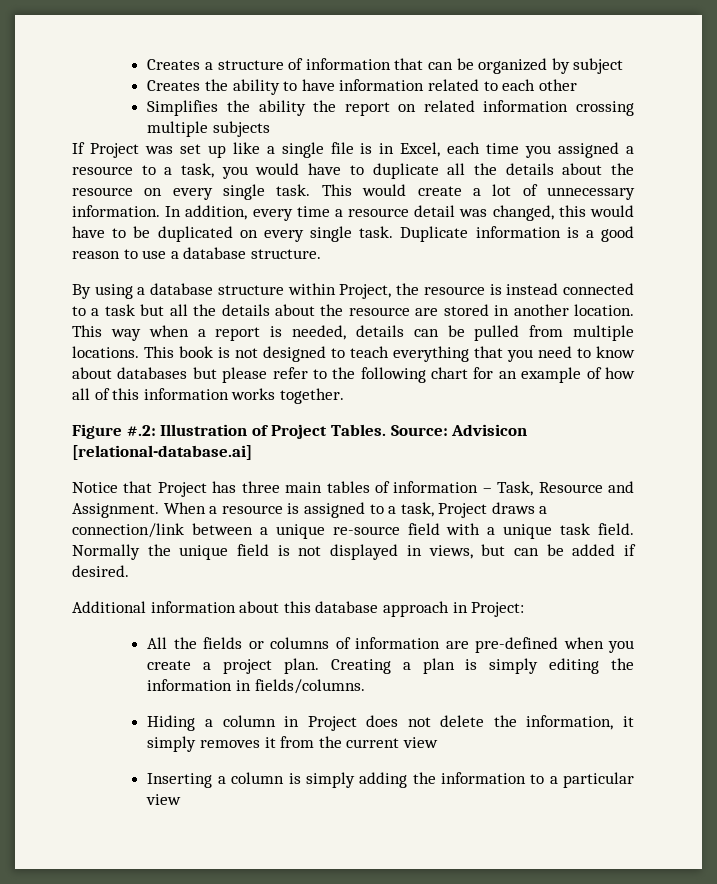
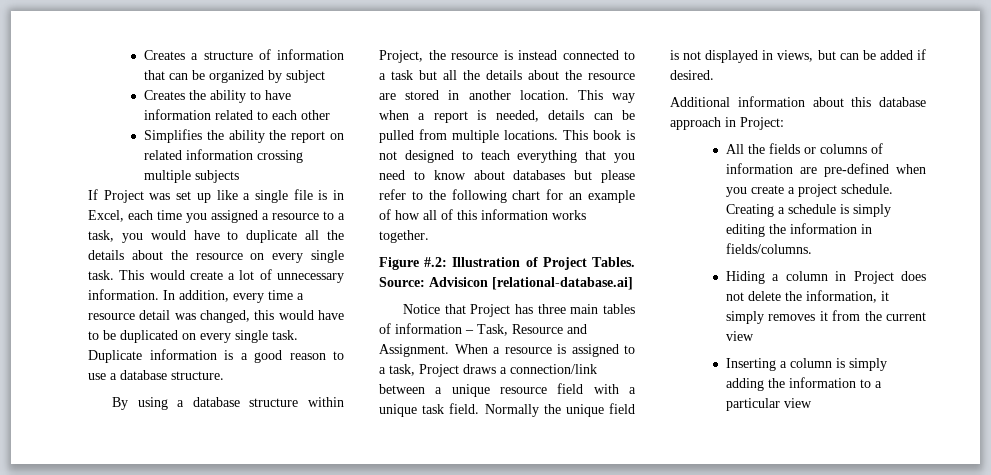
- When a resource is assigned to a task, Project draws a connection/link between a unique re-source field with a unique task field.
+ When a resource is assigned to a task, Project draws a connection/link between a unique resource field with a unique task field.
- All the fields or columns of information are pre-defined when you create a project plan.
+ All the fields or columns of information are pre-defined when you create a project schedule.
- Creating a plan is simply editing the information in fields/columns.
+ Creating a schedule is simply editing the information in fields/columns.

